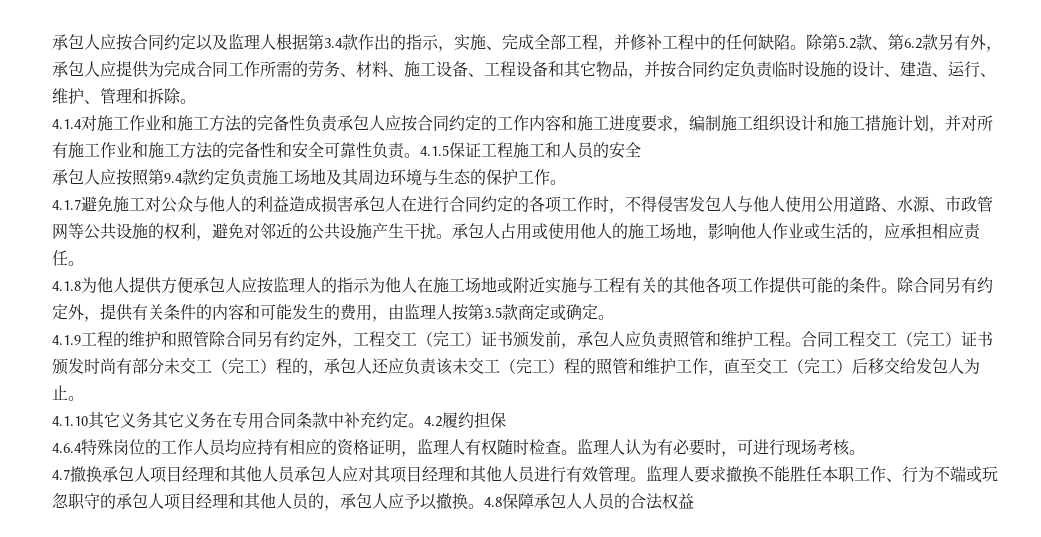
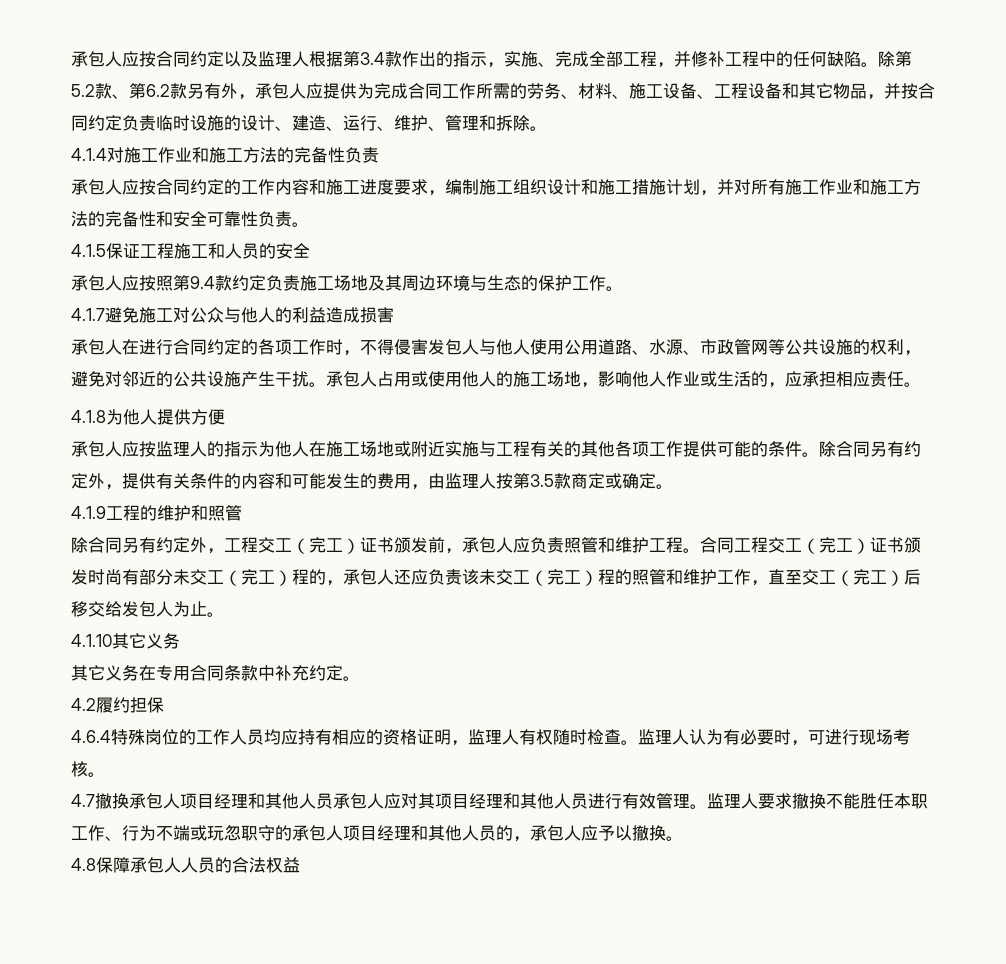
- 4.1.4对施工作业和施工方法的完备性负责承包人应按合同约定的工作内容和施工进度要求，编制施工组织设计和施工措施计划，并对所有施工作业和施工方法的完备性和安全可靠性负责。4.1.5保证工程施工和人员的安全
+ 4.1.4对施工作业和施工方法的完备性负责
+ 承包人应按合同约定的工作内容和施工进度要求，编制施工组织设计和施工措施计划，并对所有施工作业和施工方法的完备性和安全可靠性负责。
+ 4.1.5保证工程施工和人员的安全
- 4.1.7避免施工对公众与他人的利益造成损害承包人在进行合同约定的各项工作时，不得侵害发包人与他人使用公用道路、水源、市政管网等公共设施的权利，避免对邻近的公共设施产生干扰。
+ 4.1.7避免施工对公众与他人的利益造成损害
+ 承包人在进行合同约定的各项工作时，不得侵害发包人与他人使用公用道路、水源、市政管网等公共设施的权利，避免对邻近的公共设施产生干扰。
- 4.1.8为他人提供方便承包人应按监理人的指示为他人在施工场地或附近实施与工程有关的其他各项工作提供可能的条件。
+ 4.1.8为他人提供方便
+ 承包人应按监理人的指示为他人在施工场地或附近实施与工程有关的其他各项工作提供可能的条件。
- 4.1.9工程的维护和照管除合同另有约定外，工程交工（完工）证书颁发前，承包人应负责照管和维护工程。
+ 4.1.9工程的维护和照管
+ 除合同另有约定外，工程交工（完工）证书颁发前，承包人应负责照管和维护工程。
- 4.1.10其它义务其它义务在专用合同条款中补充约定。4.2履约担保
+ 4.1.10其它义务
+ 其它义务在专用合同条款中补充约定。
+ 4.2履约担保
- 监理人要求撤换不能胜任本职工作、行为不端或玩忽职守的承包人项目经理和其他人员的，承包人应予以撤换。4.8保障承包人人员的合法权益
+ 监理人要求撤换不能胜任本职工作、行为不端或玩忽职守的承包人项目经理和其他人员的，承包人应予以撤换。
+ 4.8保障承包人人员的合法权益

